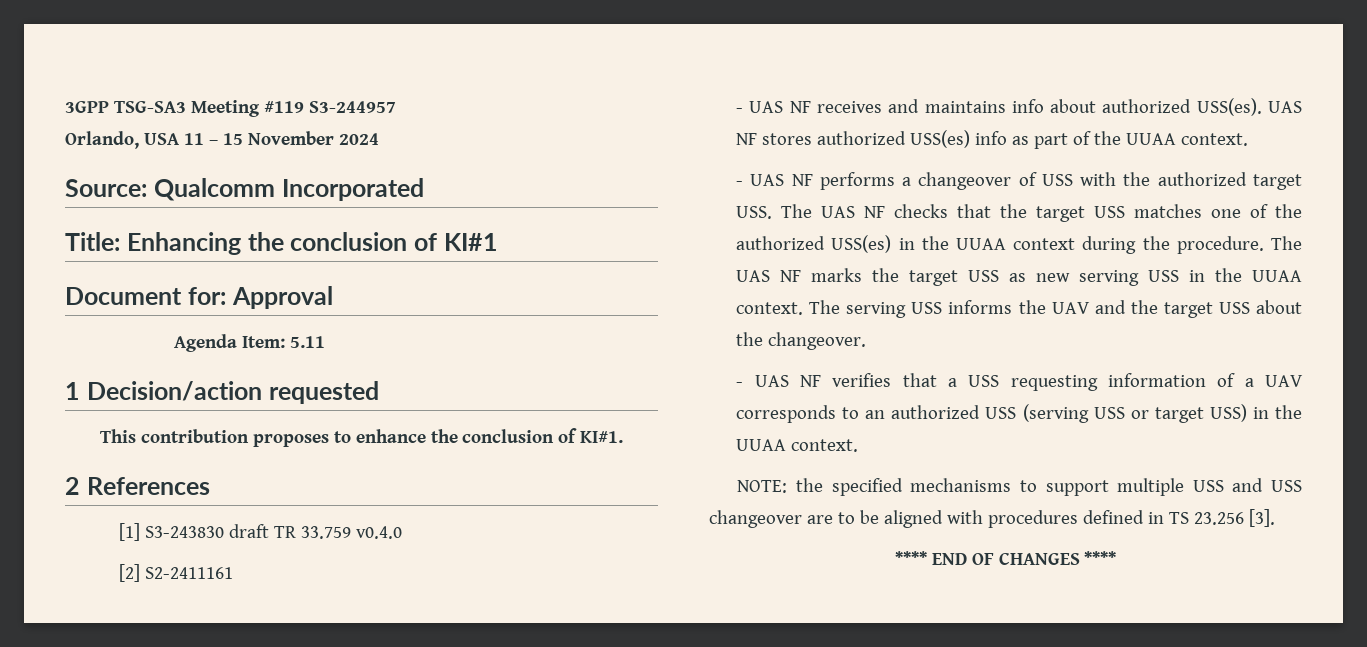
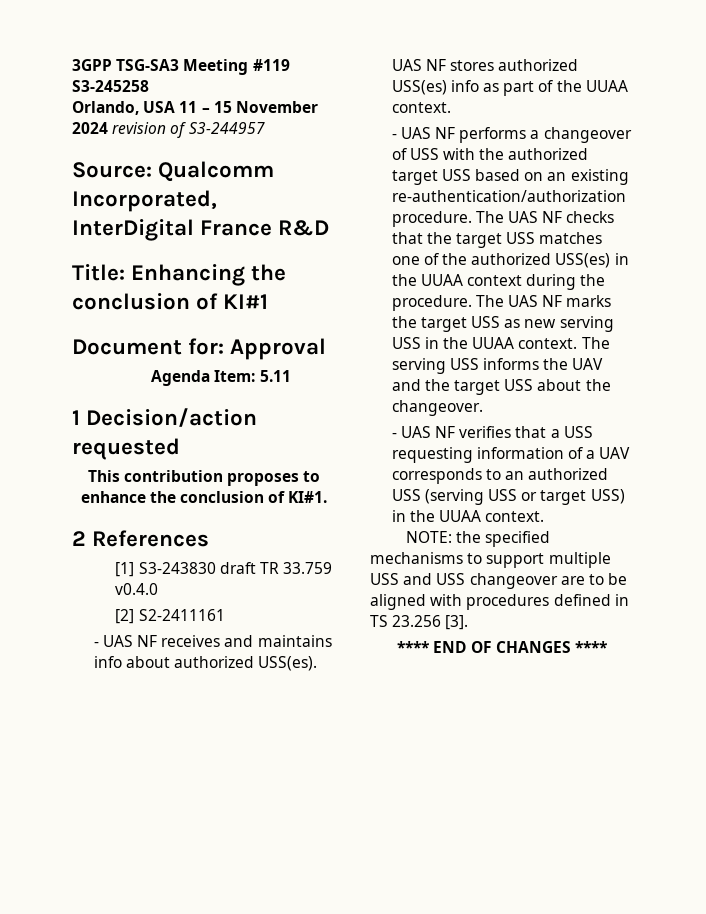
- 3GPP TSG-SA3 Meeting #119 S3-244957
+ 3GPP TSG-SA3 Meeting #119 S3-245258
- Orlando, USA 11 – 15 November 2024
+ Orlando, USA 11 – 15 November 2024 revision of S3-244957
- Source: Qualcomm Incorporated
+ Source: Qualcomm Incorporated, InterDigital France R&D
- - UAS NF performs a changeover of USS with the authorized target USS. The UAS NF checks that the target USS matches one of the authorized USS(es) in the UUAA context during the procedure.
+ - UAS NF performs a changeover of USS with the authorized target USS based on an existing re-authentication/authorization procedure. The UAS NF checks that the target USS matches one of the authorized USS(es) in the UUAA context during the procedure.

